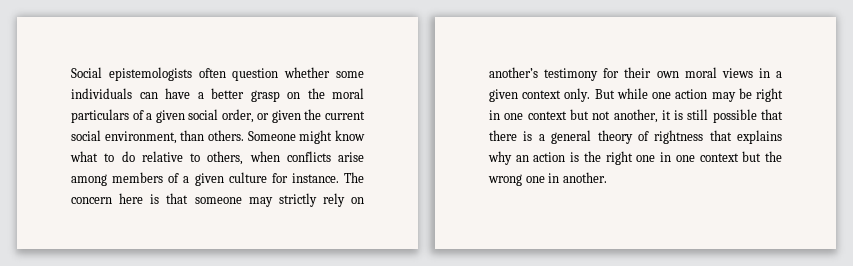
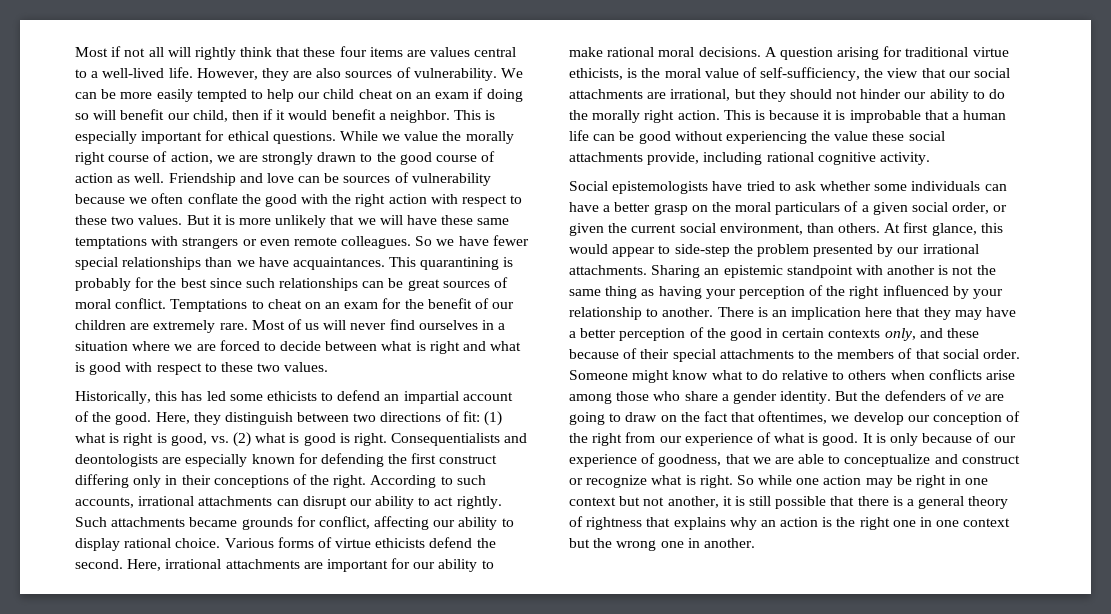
- Social epistemologists often question whether some individuals can have a better grasp on the moral particulars of a given social order, or given the current social environment, than others.
+ Most if not all will rightly think that these four items are values central to a well-lived life. However, they are also sources of vulnerability. We can be more easily tempted to help our child cheat on an exam if doing so will benefit our child, then if it would benefit a neighbor. This is especially important for ethical questions. While we value the morally right course of action, we are strongly drawn to the good course of action as well. Friendship and love can be sources of vulnerability because we often conflate the good with the right action with respect to these two values. But it is more unlikely that we will have these same temptations with strangers or even remote colleagues. So we have fewer special relationships than we have acquaintances. This quarantining is probably for the best since such relationships can be great sources of moral conflict. Temptations to cheat on an exam for the benefit of our children are extremely rare. Most of us will never find ourselves in a situation where we are forced to decide between what is right and what is good with respect to these two values.
+ Historically, this has led some ethicists to defend an impartial account of the good. Here, they distinguish between two directions of fit: (1) what is right is good, vs. (2) what is good is right. Consequentialists and deontologists are especially known for defending the first construct differing only in their conceptions of the right. According to such accounts, irrational attachments can disrupt our ability to act rightly. Such attachments became grounds for conflict, affecting our ability to display rational choice. Various forms of virtue ethicists defend the second. Here, irrational attachments are important for our ability to make rational moral decisions. A question arising for traditional virtue ethicists, is the moral value of self-sufficiency, the view that our social attachments are irrational, but they should not hinder our ability to do the morally right action. This is because it is improbable that a human life can be good without experiencing the value these social attachments provide, including rational cognitive activity.
+ Social epistemologists have tried to ask whether some individuals can have a better grasp on the moral particulars of a given social order, or given the current social environment, than others.
+ At first glance, this would appear to side-step the problem presented by our irrational attachments. Sharing an epistemic standpoint with another is not the same thing as having your perception of the right influenced by your relationship to another. There is an implication here that they may have a better perception of the good in certain contexts only, and these because of their special attachments to the members of that social order.
- Someone might know what to do relative to others, when conflicts arise among members of a given culture for instance. The concern here is that someone may strictly rely on another’s testimony for their own moral views in a given context only. But while one action may be right in one context but not another, it is still possible that there is a general theory of rightness that explains why an action is the right one in one context but the wrong one in another.
+ Someone might know what to do relative to others when conflicts arise among those who share a gender identity. But the defenders of ve are going to draw on the fact that oftentimes, we develop our conception of the right from our experience of what is good. It is only because of our experience of goodness, that we are able to conceptualize and construct or recognize what is right. So while one action may be right in one context but not another, it is still possible that there is a general theory of rightness that explains why an action is the right one in one context but the wrong one in another.

